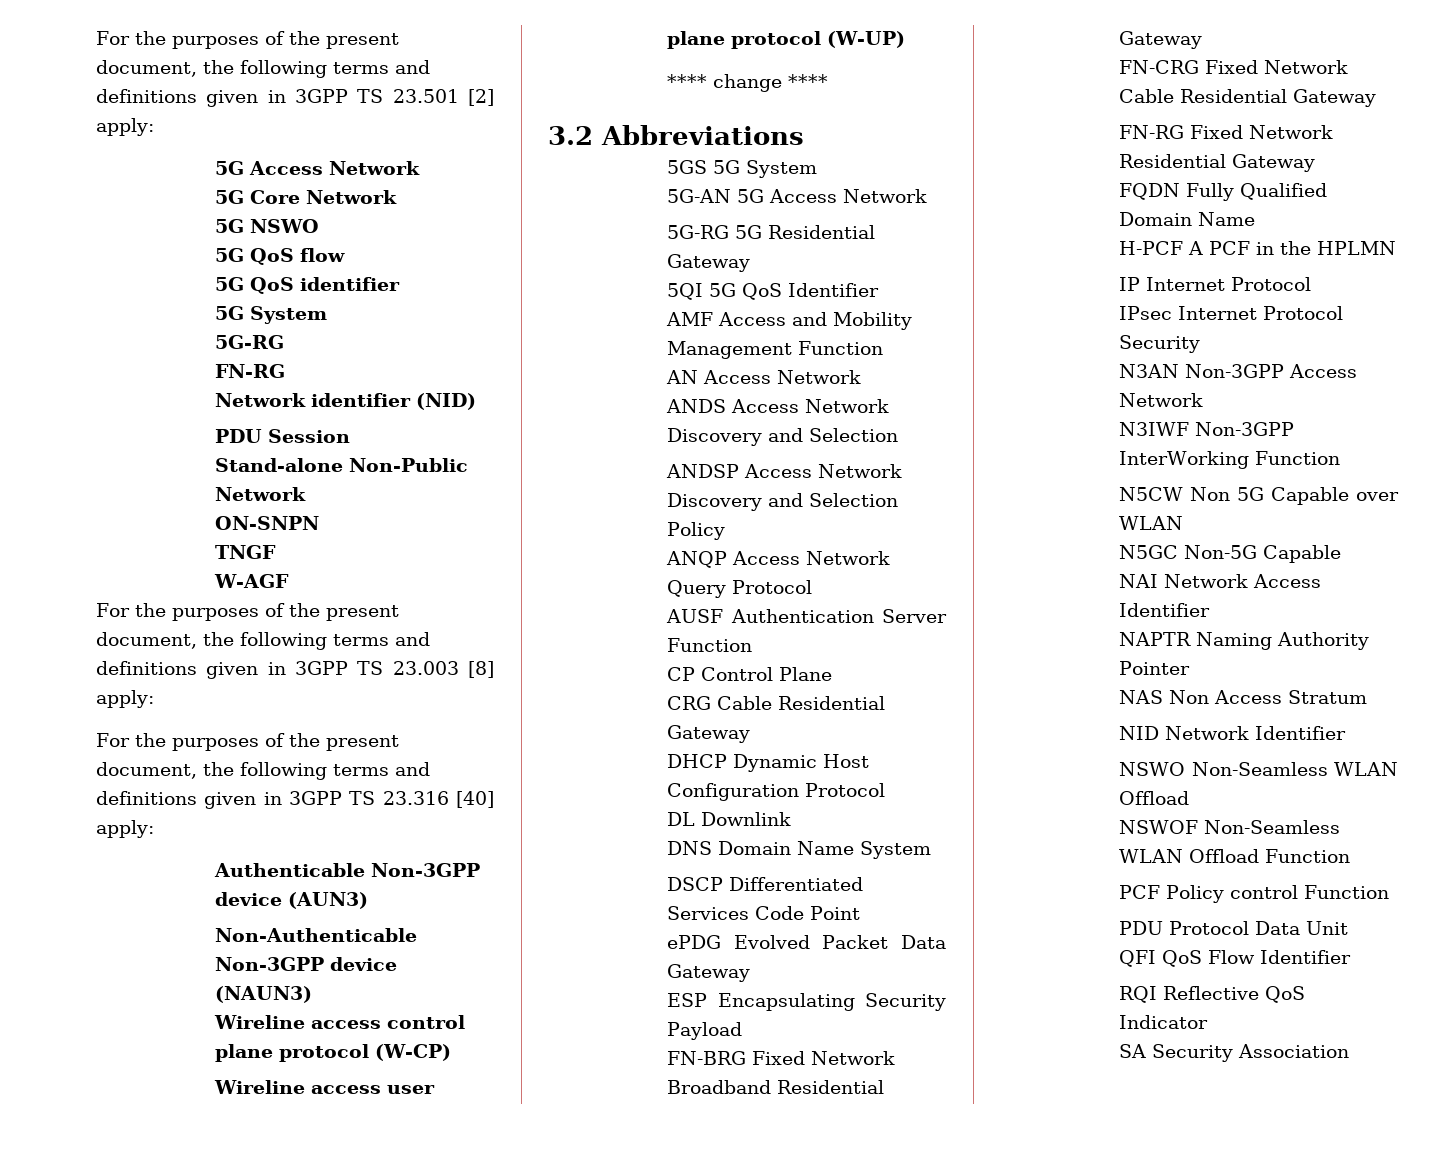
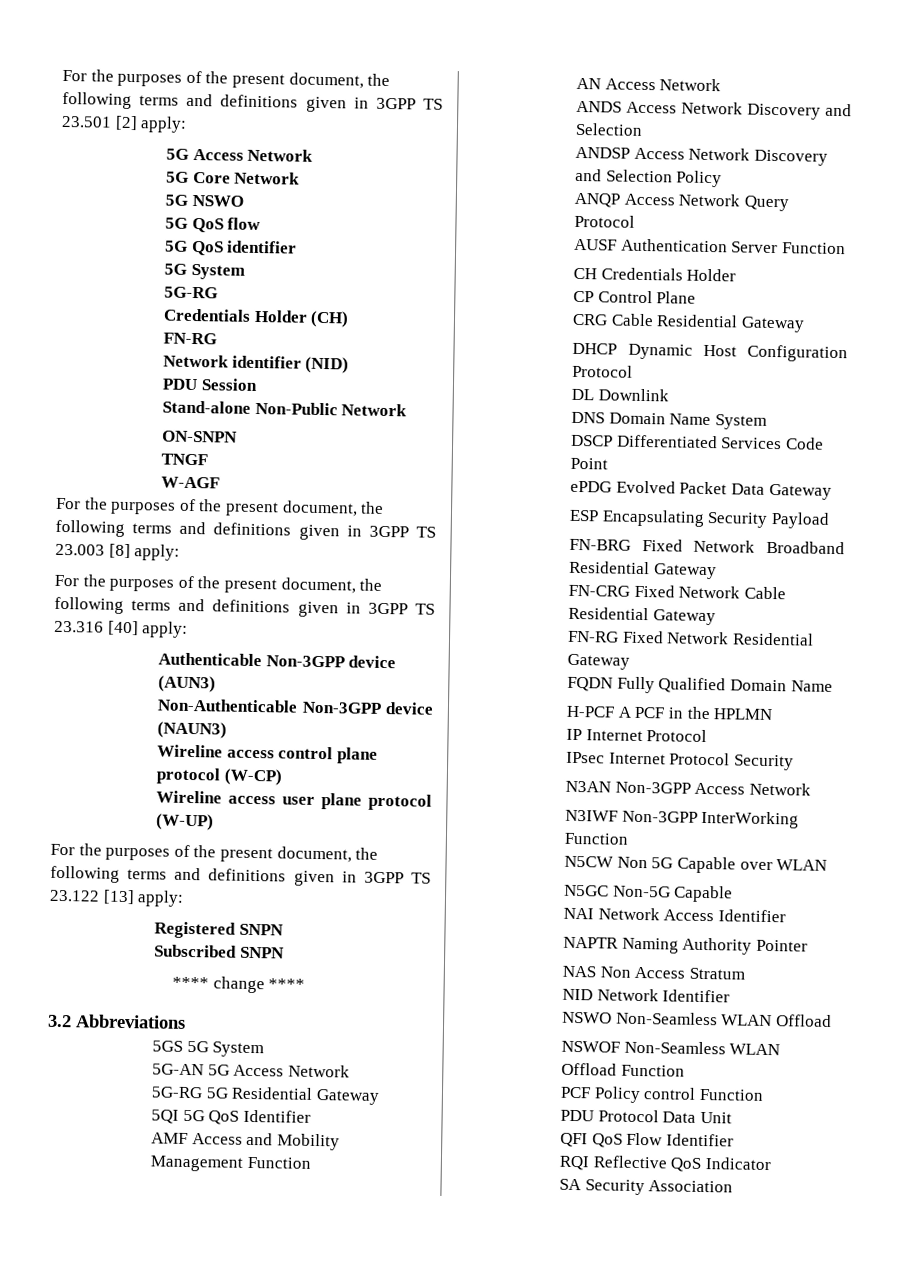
+ Credentials Holder (CH)
+ For the purposes of the present document, the following terms and definitions given in 3GPP TS 23.122 [13] apply:
+ Registered SNPN
+ Subscribed SNPN
+ CH Credentials Holder

